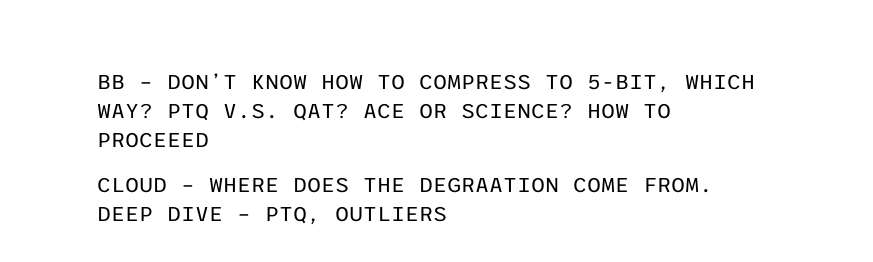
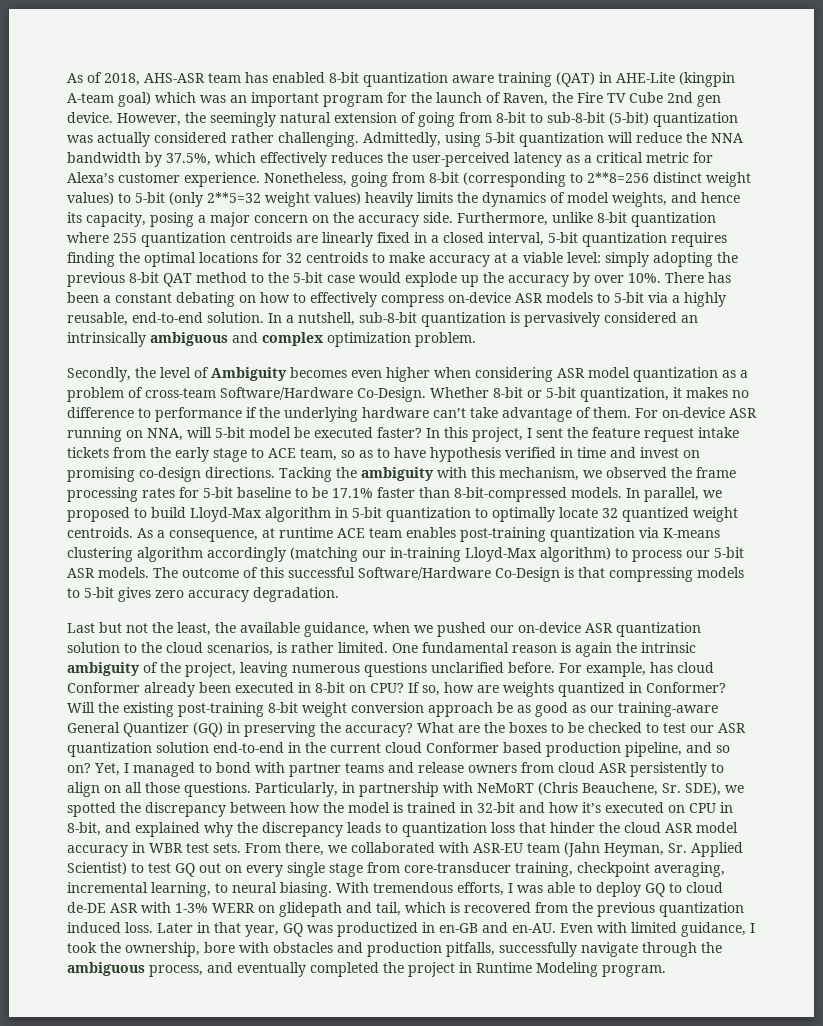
- BB – DON’T KNOW HOW TO COMPRESS TO 5-BIT, WHICH WAY? PTQ V.S. QAT? ACE OR SCIENCE? HOW TO PROCEEED
- CLOUD – WHERE DOES THE DEGRAATION COME FROM. DEEP DIVE – PTQ, OUTLIERS
+ As of 2018, AHS-ASR team has enabled 8-bit quantization aware training (QAT) in AHE-Lite (kingpin A-team goal) which was an important program for the launch of Raven, the Fire TV Cube 2nd gen device. However, the seemingly natural extension of going from 8-bit to sub-8-bit (5-bit) quantization was actually considered rather challenging. Admittedly, using 5-bit quantization will reduce the NNA bandwidth by 37.5%, which effectively reduces the user-perceived latency as a critical metric for Alexa’s customer experience. Nonetheless, going from 8-bit (corresponding to 2**8=256 distinct weight values) to 5-bit (only 2**5=32 weight values) heavily limits the dynamics of model weights, and hence its capacity, posing a major concern on the accuracy side. Furthermore, unlike 8-bit quantization where 255 quantization centroids are linearly fixed in a closed interval, 5-bit quantization requires finding the optimal locations for 32 centroids to make accuracy at a viable level: simply adopting the previous 8-bit QAT method to the 5-bit case would explode up the accuracy by over 10%. There has been a constant debating on how to effectively compress on-device ASR models to 5-bit via a highly reusable, end-to-end solution. In a nutshell, sub-8-bit quantization is pervasively considered an intrinsically ambiguous and complex optimization problem.
+ Secondly, the level of Ambiguity becomes even higher when considering ASR model quantization as a problem of cross-team Software/Hardware Co-Design. Whether 8-bit or 5-bit quantization, it makes no difference to performance if the underlying hardware can’t take advantage of them. For on-device ASR running on NNA, will 5-bit model be executed faster? In this project, I sent the feature request intake tickets from the early stage to ACE team, so as to have hypothesis verified in time and invest on promising co-design directions. Tacking the ambiguity with this mechanism, we observed the frame processing rates for 5-bit baseline to be 17.1% faster than 8-bit-compressed models. In parallel, we proposed to build Lloyd-Max algorithm in 5-bit quantization to optimally locate 32 quantized weight centroids. As a consequence, at runtime ACE team enables post-training quantization via K-means clustering algorithm accordingly (matching our in-training Lloyd-Max algorithm) to process our 5-bit ASR models. The outcome of this successful Software/Hardware Co-Design is that compressing models to 5-bit gives zero accuracy degradation.
+ Last but not the least, the available guidance, when we pushed our on-device ASR quantization solution to the cloud scenarios, is rather limited. One fundamental reason is again the intrinsic ambiguity of the project, leaving numerous questions unclarified before. For example, has cloud Conformer already been executed in 8-bit on CPU? If so, how are weights quantized in Conformer? Will the existing post-training 8-bit weight conversion approach be as good as our training-aware General Quantizer (GQ) in preserving the accuracy? What are the boxes to be checked to test our ASR quantization solution end-to-end in the current cloud Conformer based production pipeline, and so on? Yet, I managed to bond with partner teams and release owners from cloud ASR persistently to align on all those questions. Particularly, in partnership with NeMoRT (Chris Beauchene, Sr. SDE), we spotted the discrepancy between how the model is trained in 32-bit and how it’s executed on CPU in 8-bit, and explained why the discrepancy leads to quantization loss that hinder the cloud ASR model accuracy in WBR test sets. From there, we collaborated with ASR-EU team (Jahn Heyman, Sr. Applied Scientist) to test GQ out on every single stage from core-transducer training, checkpoint averaging, incremental learning, to neural biasing. With tremendous efforts, I was able to deploy GQ to cloud de-DE ASR with 1-3% WERR on glidepath and tail, which is recovered from the previous quantization induced loss. Later in that year, GQ was productized in en-GB and en-AU. Even with limited guidance, I took the ownership, bore with obstacles and production pitfalls, successfully navigate through the ambiguous process, and eventually completed the project in Runtime Modeling program.

